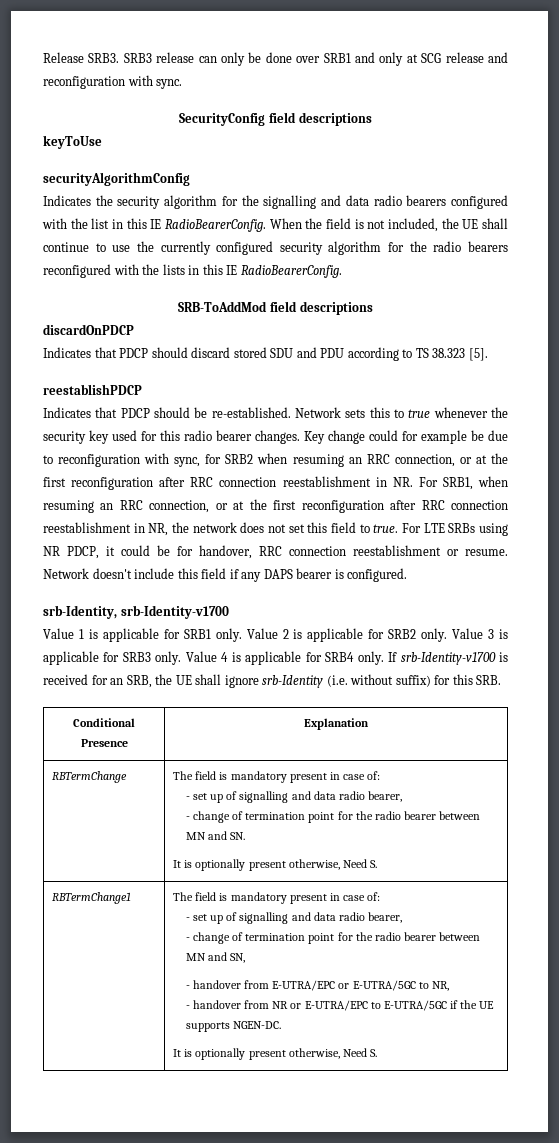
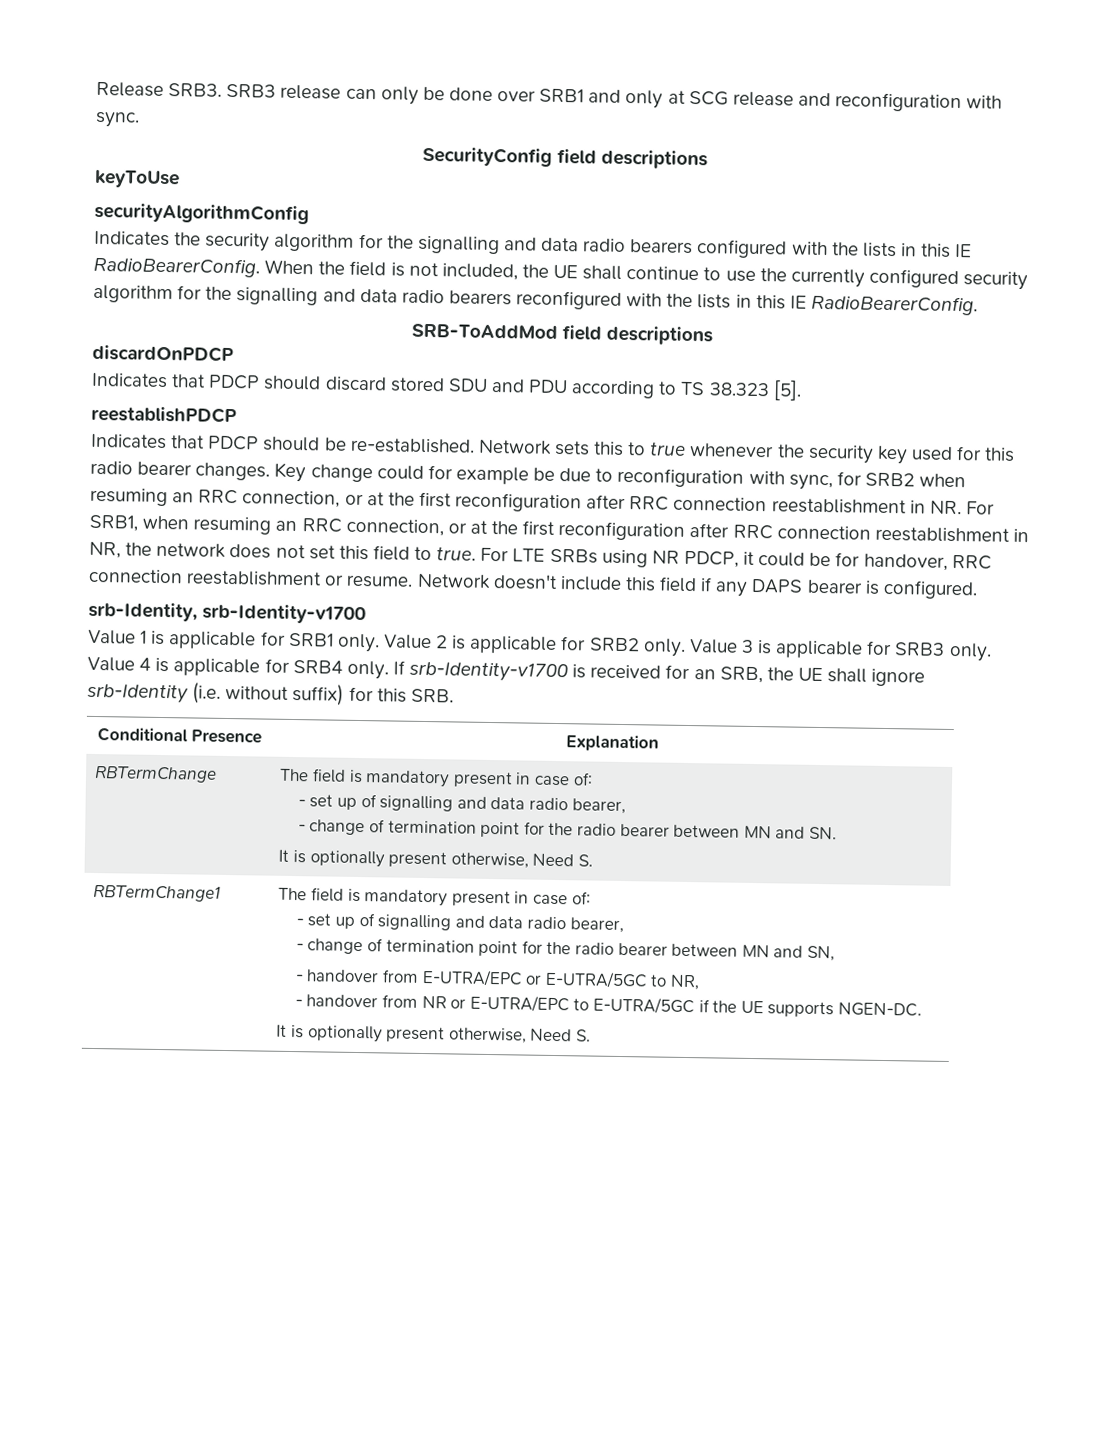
- Indicates the security algorithm for the signalling and data radio bearers configured with the list in this IE RadioBearerConfig.
+ Indicates the security algorithm for the signalling and data radio bearers configured with the lists in this IE RadioBearerConfig.
- When the field is not included, the UE shall continue to use the currently configured security algorithm for the radio bearers reconfigured with the lists in this IE RadioBearerConfig.
+ When the field is not included, the UE shall continue to use the currently configured security algorithm for the signalling and data radio bearers reconfigured with the lists in this IE RadioBearerConfig.

